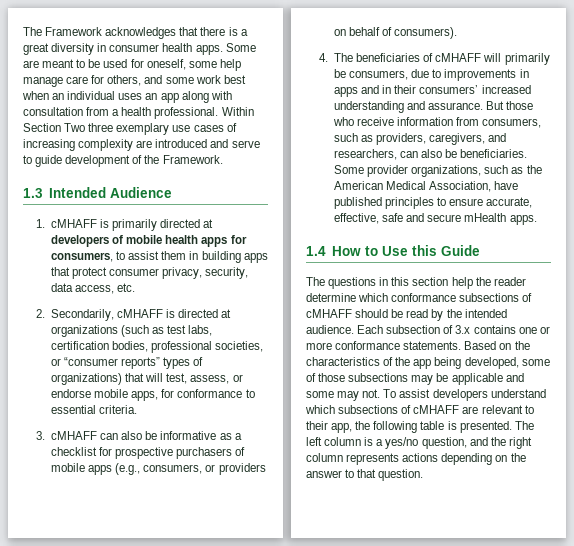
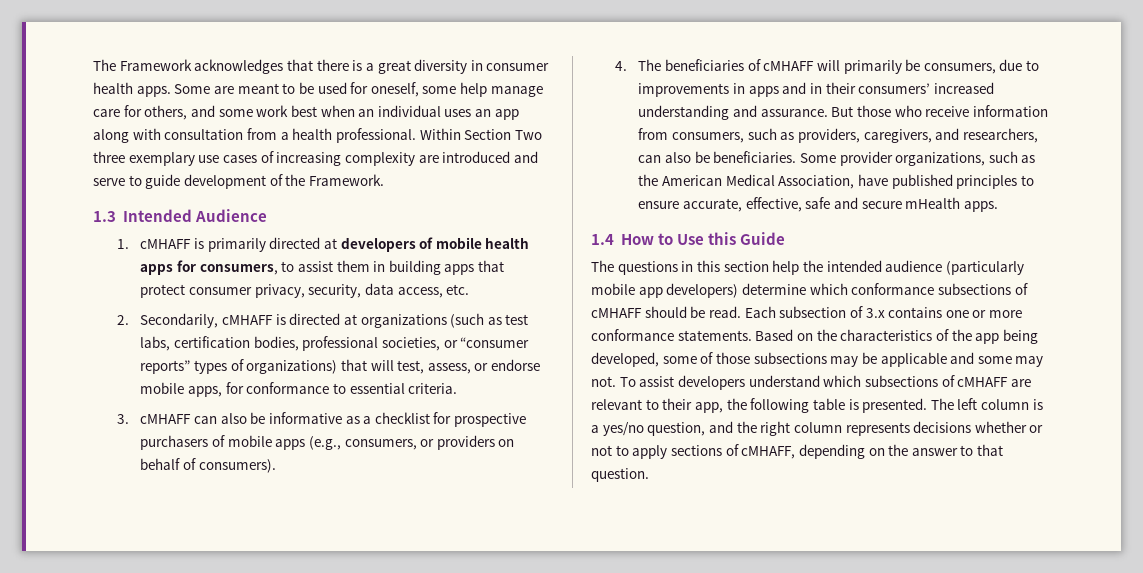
- The questions in this section help the reader determine which conformance subsections of cMHAFF should be read by the intended audience.
+ The questions in this section help the intended audience (particularly mobile app developers) determine which conformance subsections of cMHAFF should be read.
- The left column is a yes/no question, and the right column represents actions depending on the answer to that question.
+ The left column is a yes/no question, and the right column represents decisions whether or not to apply sections of cMHAFF, depending on the answer to that question.

